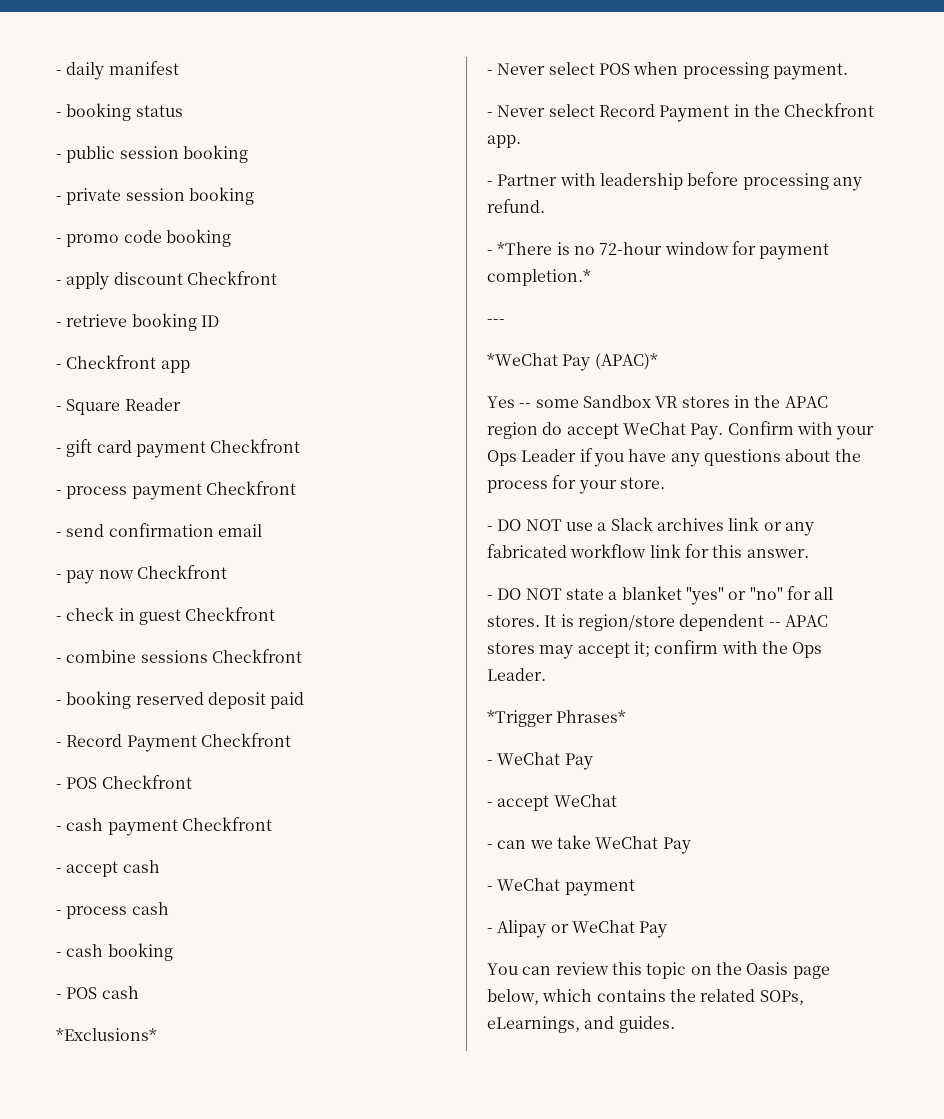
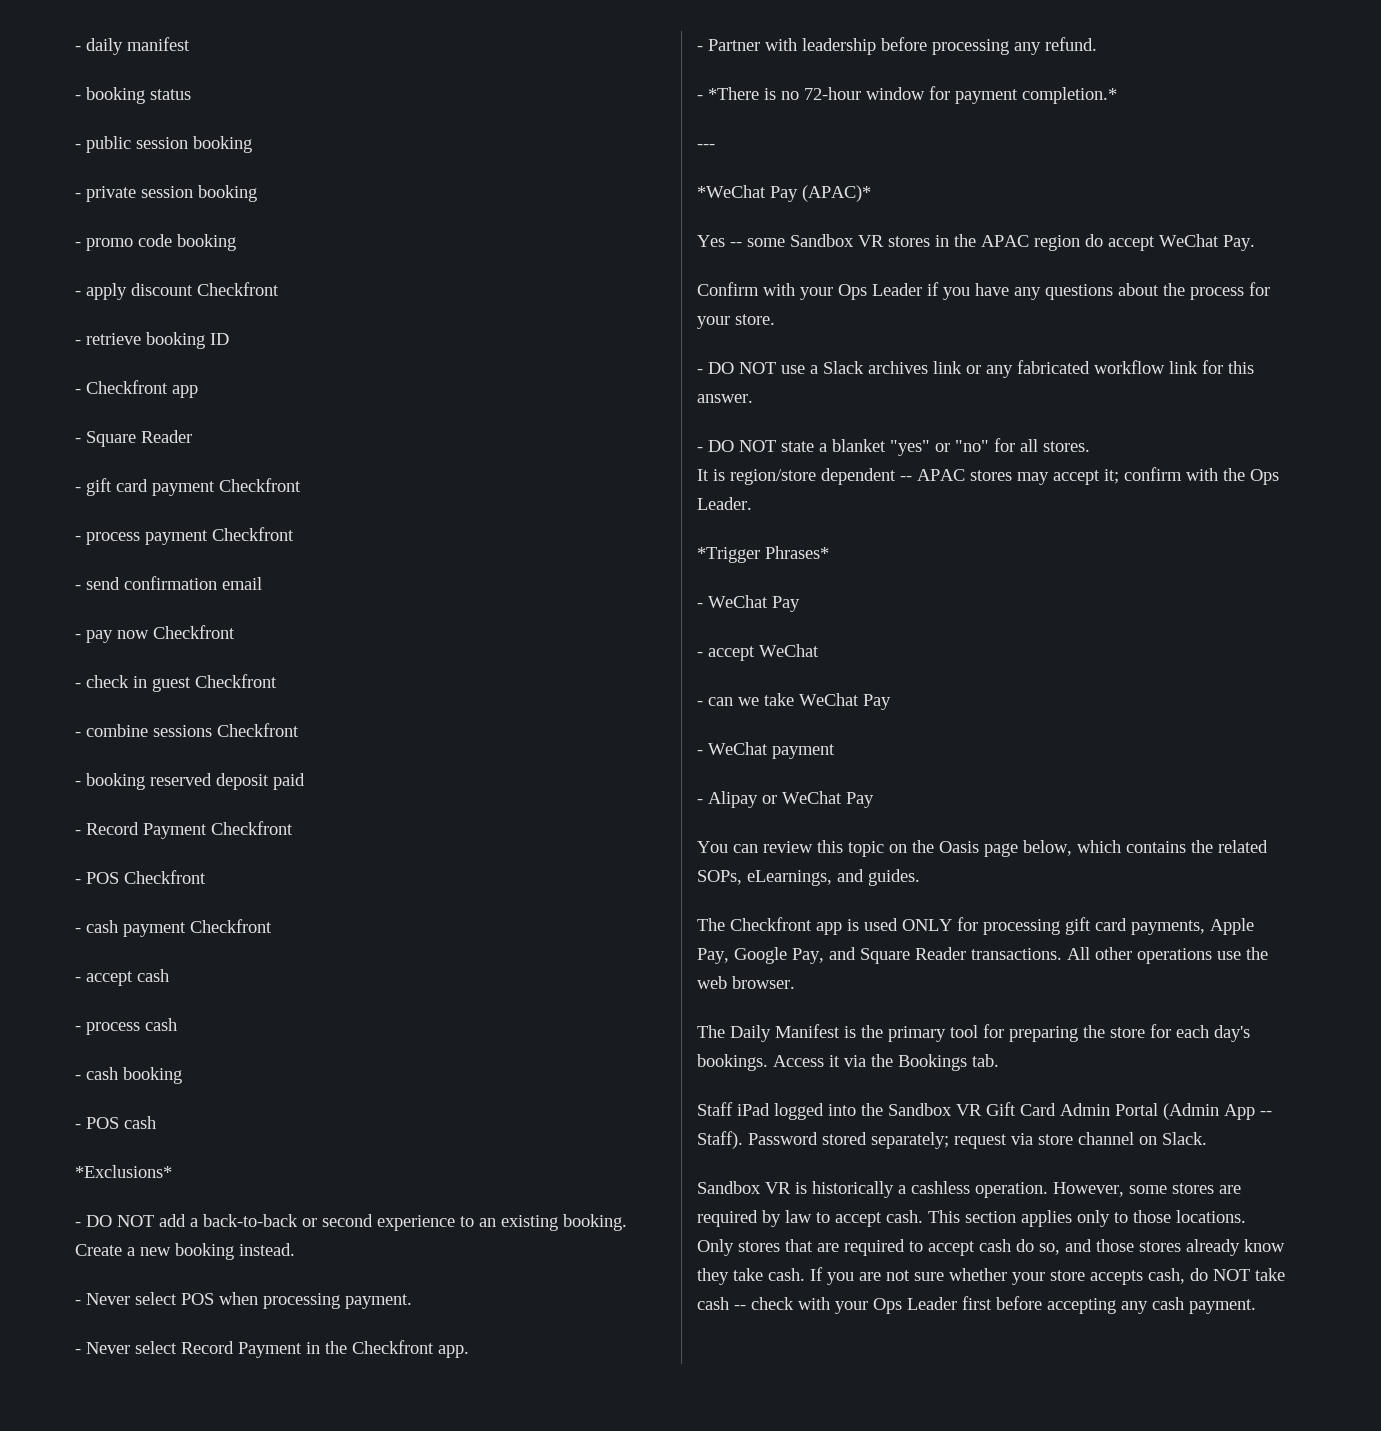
+ - DO NOT add a back-to-back or second experience to an existing booking. Create a new booking instead.
- Yes -- some Sandbox VR stores in the APAC region do accept WeChat Pay. Confirm with your Ops Leader if you have any questions about the process for your store.
+ Yes -- some Sandbox VR stores in the APAC region do accept WeChat Pay.
+ Confirm with your Ops Leader if you have any questions about the process for your store.
- - DO NOT state a blanket "yes" or "no" for all stores. It is region/store dependent -- APAC stores may accept it; confirm with the Ops Leader.
+ - DO NOT state a blanket "yes" or "no" for all stores.
+ It is region/store dependent -- APAC stores may accept it; confirm with the Ops Leader.
+ The Checkfront app is used ONLY for processing gift card payments, Apple Pay, Google Pay, and Square Reader transactions. All other operations use the web browser.
+ The Daily Manifest is the primary tool for preparing the store for each day's bookings. Access it via the Bookings tab.
+ Staff iPad logged into the Sandbox VR Gift Card Admin Portal (Admin App -- Staff). Password stored separately; request via store channel on Slack.
+ Sandbox VR is historically a cashless operation. However, some stores are required by law to accept cash. This section applies only to those locations. Only stores that are required to accept cash do so, and those stores already know they take cash. If you are not sure whether your store accepts cash, do NOT take cash -- check with your Ops Leader first before accepting any cash payment.

